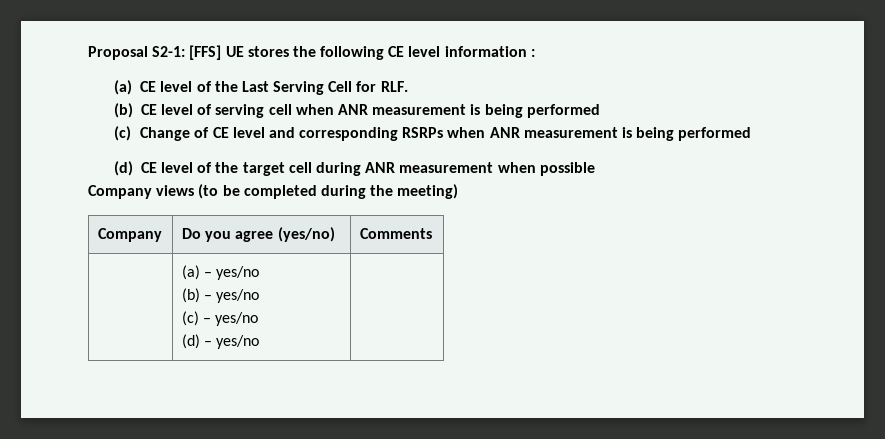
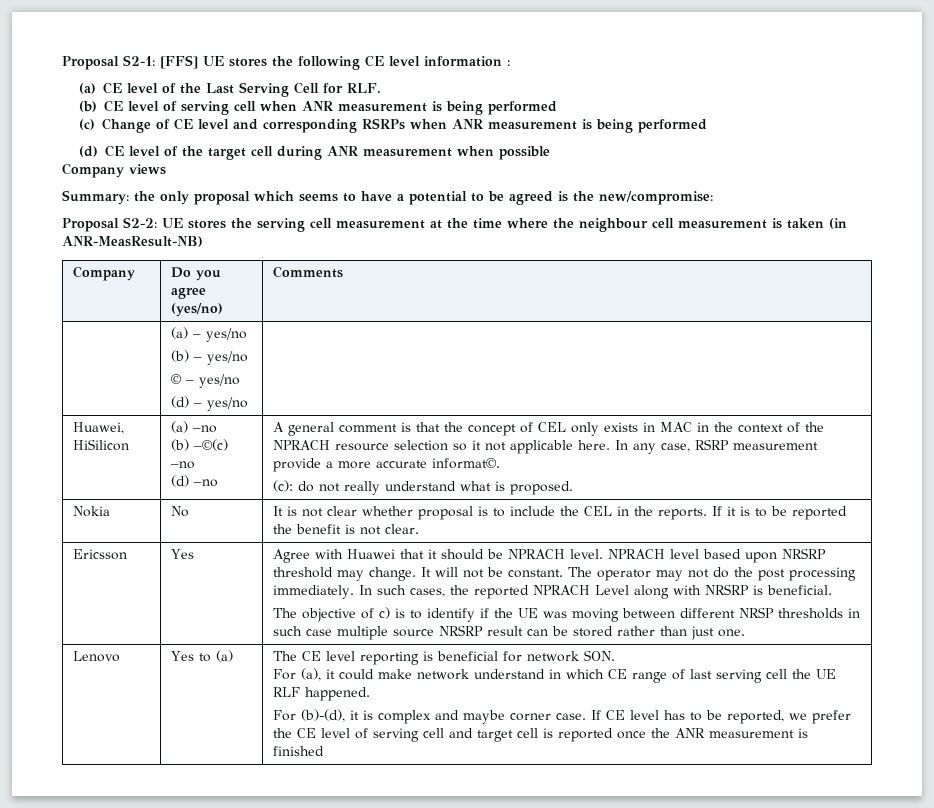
- Company views (to be completed during the meeting)
+ Company views
+ Summary: the only proposal which seems to have a potential to be agreed is the new/compromise:
+ Proposal S2-2: UE stores the serving cell measurement at the time where the neighbour cell measurement is taken (in ANR-MeasResult-NB)
  | (a) – yes/no
  (b) – yes/no
- (c) – yes/no
+ © – yes/no
+ Huawei, HiSilicon | (a) –no
+ (b) –©(c) –no
+ (d) –no | A general comment is that the concept of CEL only exists in MAC in the context of the NPRACH resource selection so it not applicable here. In any case, RSRP measurement provide a more accurate informat©.
+ (c): do not really understand what is proposed.
+ Nokia | No | It is not clear whether proposal is to include the CEL in the reports. If it is to be reported the benefit is not clear.
+ Ericsson | Yes | Agree with Huawei that it should be NPRACH level. NPRACH level based upon NRSRP threshold may change. It will not be constant. The operator may not do the post processing immediately. In such cases, the reported NPRACH Level along with NRSRP is beneficial.
+ The objective of c) is to identify if the UE was moving between different NRSP thresholds in such case multiple source NRSRP result can be stored rather than just one.
+ Lenovo | Yes to (a) | The CE level reporting is beneficial for network SON.
+ For (a), it could make network understand in which CE range of last serving cell the UE RLF happened.
+ For (b)-(d), it is complex and maybe corner case. If CE level has to be reported, we prefer the CE level of serving cell and target cell is reported once the ANR measurement is finished

